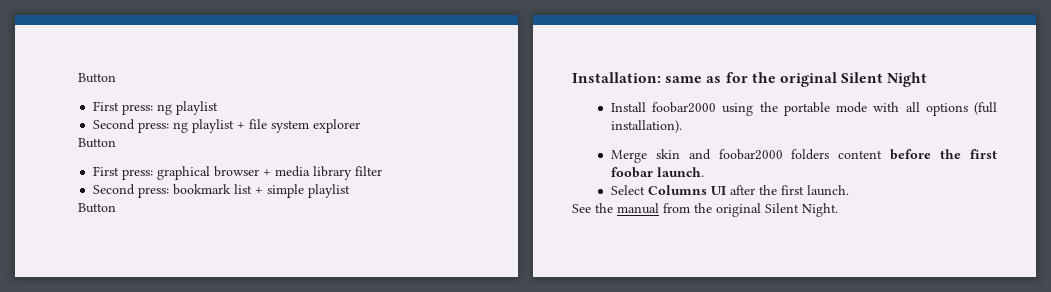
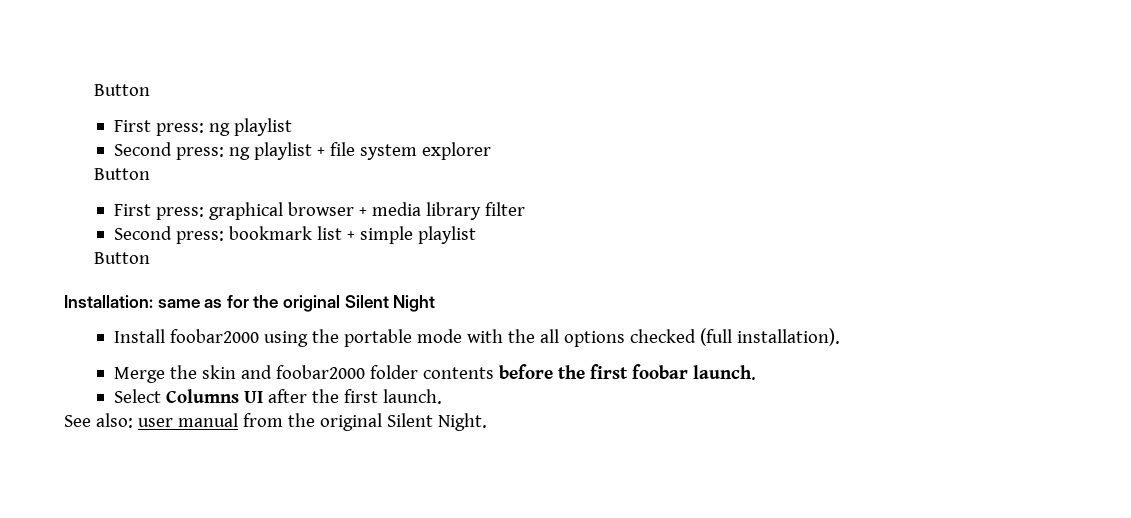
- Install foobar2000 using the portable mode with all options (full installation).
+ Install foobar2000 using the portable mode with the all options checked (full installation).
- Merge skin and foobar2000 folders content before the first foobar launch.
+ Merge the skin and foobar2000 folder contents before the first foobar launch.
- See the manual from the original Silent Night.
+ See also: user manual from the original Silent Night.

